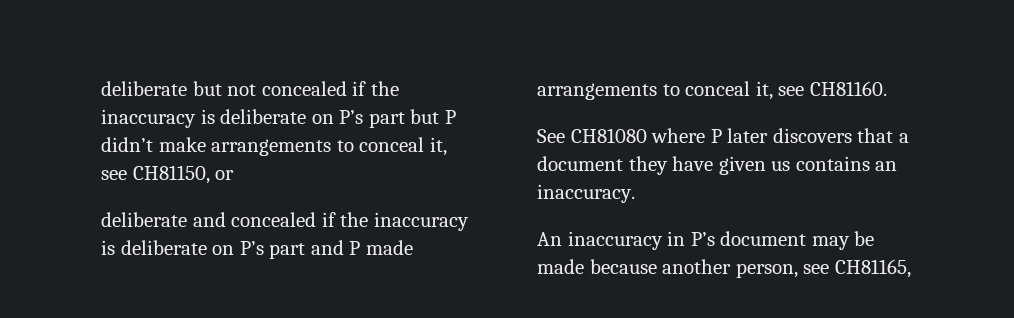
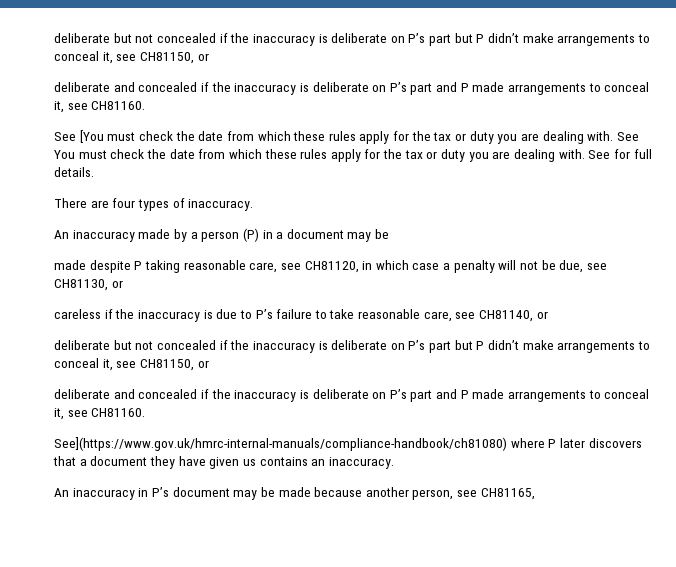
- See CH81080 where P later discovers that a document they have given us contains an inaccuracy.
+ See [You must check the date from which these rules apply for the tax or duty you are dealing with. See You must check the date from which these rules apply for the tax or duty you are dealing with. See for full details.
+ There are four types of inaccuracy.
+ An inaccuracy made by a person (P) in a document may be
+ made despite P taking reasonable care, see CH81120, in which case a penalty will not be due, see CH81130, or
+ careless if the inaccuracy is due to P’s failure to take reasonable care, see CH81140, or
+ deliberate but not concealed if the inaccuracy is deliberate on P’s part but P didn’t make arrangements to conceal it, see CH81150, or
+ deliberate and concealed if the inaccuracy is deliberate on P’s part and P made arrangements to conceal it, see CH81160.
+ See](https://www.gov.uk/hmrc-internal-manuals/compliance-handbook/ch81080) where P later discovers that a document they have given us contains an inaccuracy.

